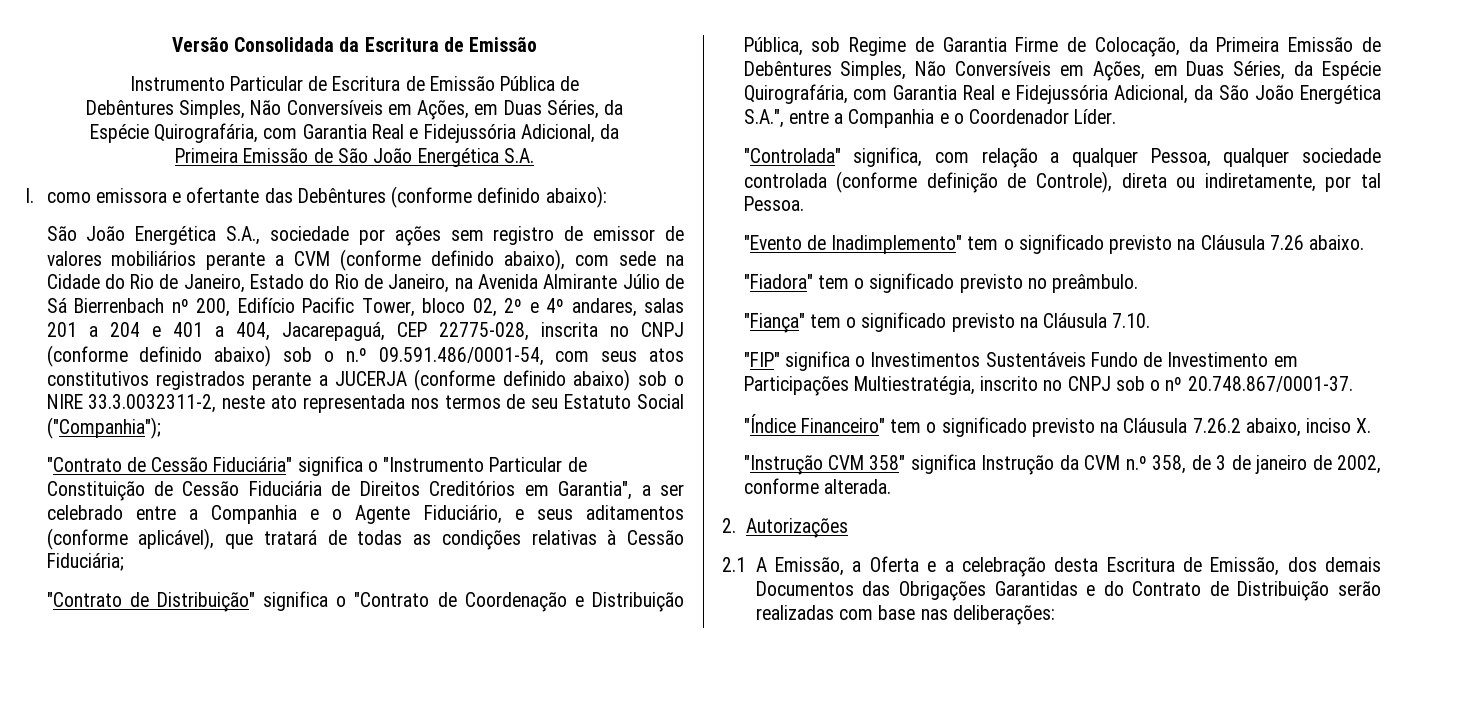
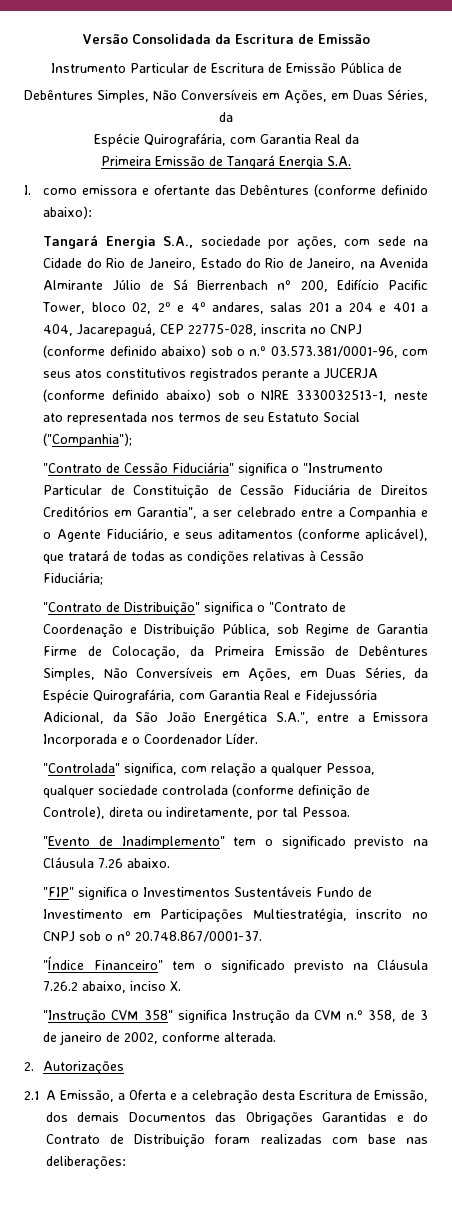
  Instrumento Particular de Escritura de Emissão Pública de
  Debêntures Simples, Não Conversíveis em Ações, em Duas Séries, da
- Espécie Quirografária, com Garantia Real e Fidejussória Adicional, da
+ Espécie Quirografária, com Garantia Real da
- Primeira Emissão de São João Energética S.A.
+ Primeira Emissão de Tangará Energia S.A.
- São João Energética S.A., sociedade por ações sem registro de emissor de valores mobiliários perante a CVM (conforme definido abaixo), com sede na Cidade do Rio de Janeiro, Estado do Rio de Janeiro, na Avenida Almirante Júlio de Sá Bierrenbach nº 200, Edifício Pacific Tower, bloco 02, 2º e 4º andares, salas 201 a 204 e 401 a 404, Jacarepaguá, CEP 22775-028, inscrita no CNPJ (conforme definido abaixo) sob o n.º 09.591.486/0001-54, com seus atos constitutivos registrados perante a JUCERJA (conforme definido abaixo) sob o NIRE 33.3.0032311-2, neste ato representada nos termos de seu Estatuto Social ("Companhia");
+ Tangará Energia S.A., sociedade por ações, com sede na Cidade do Rio de Janeiro, Estado do Rio de Janeiro, na Avenida Almirante Júlio de Sá Bierrenbach nº 200, Edifício Pacific Tower, bloco 02, 2º e 4º andares, salas 201 a 204 e 401 a 404, Jacarepaguá, CEP 22775-028, inscrita no CNPJ (conforme definido abaixo) sob o n.º 03.573.381/0001-96, com seus atos constitutivos registrados perante a JUCERJA (conforme definido abaixo) sob o NIRE 3330032513-1, neste ato representada nos termos de seu Estatuto Social ("Companhia");
- "Contrato de Distribuição" significa o "Contrato de Coordenação e Distribuição Pública, sob Regime de Garantia Firme de Colocação, da Primeira Emissão de Debêntures Simples, Não Conversíveis em Ações, em Duas Séries, da Espécie Quirografária, com Garantia Real e Fidejussória Adicional, da São João Energética S.A.", entre a Companhia e o Coordenador Líder.
+ "Contrato de Distribuição" significa o "Contrato de Coordenação e Distribuição Pública, sob Regime de Garantia Firme de Colocação, da Primeira Emissão de Debêntures Simples, Não Conversíveis em Ações, em Duas Séries, da Espécie Quirografária, com Garantia Real e Fidejussória Adicional, da São João Energética S.A.", entre a Emissora Incorporada e o Coordenador Líder.
- "Fiadora" tem o significado previsto no preâmbulo.
- "Fiança" tem o significado previsto na Cláusula 7.10.
- 2.1 A Emissão, a Oferta e a celebração desta Escritura de Emissão, dos demais Documentos das Obrigações Garantidas e do Contrato de Distribuição serão realizadas com base nas deliberações:
+ 2.1 A Emissão, a Oferta e a celebração desta Escritura de Emissão, dos demais Documentos das Obrigações Garantidas e do Contrato de Distribuição foram realizadas com base nas deliberações:

